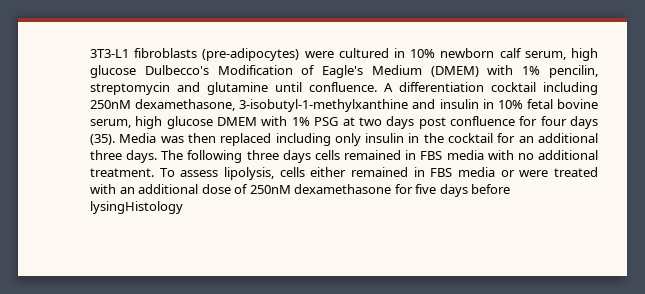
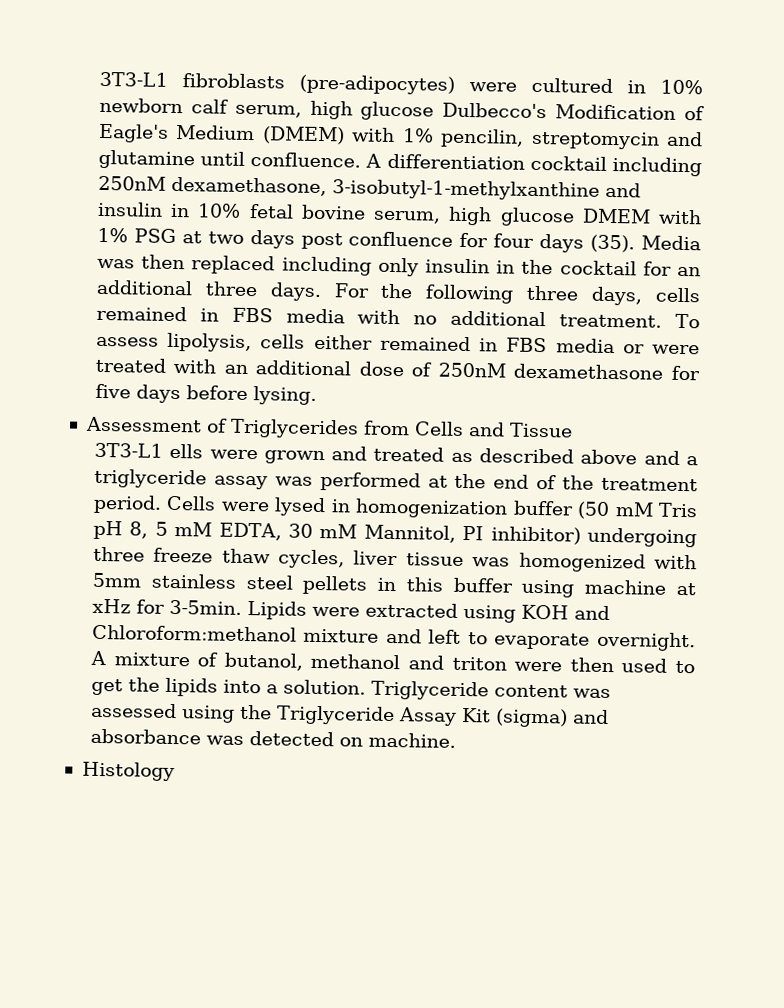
- The following three days cells remained in FBS media with no additional treatment.
+ For the following three days, cells remained in FBS media with no additional treatment.
- To assess lipolysis, cells either remained in FBS media or were treated with an additional dose of 250nM dexamethasone for five days before lysingHistology
+ To assess lipolysis, cells either remained in FBS media or were treated with an additional dose of 250nM dexamethasone for five days before lysing.
+ Assessment of Triglycerides from Cells and Tissue
+ 3T3-L1 ells were grown and treated as described above and a triglyceride assay was performed at the end of the treatment period. Cells were lysed in homogenization buffer (50 mM Tris pH 8, 5 mM EDTA, 30 mM Mannitol, PI inhibitor) undergoing three freeze thaw cycles, liver tissue was homogenized with 5mm stainless steel pellets in this buffer using machine at xHz for 3-5min. Lipids were extracted using KOH and Chloroform:methanol mixture and left to evaporate overnight. A mixture of butanol, methanol and triton were then used to get the lipids into a solution. Triglyceride content was assessed using the Triglyceride Assay Kit (sigma) and absorbance was detected on machine.
+ Histology

